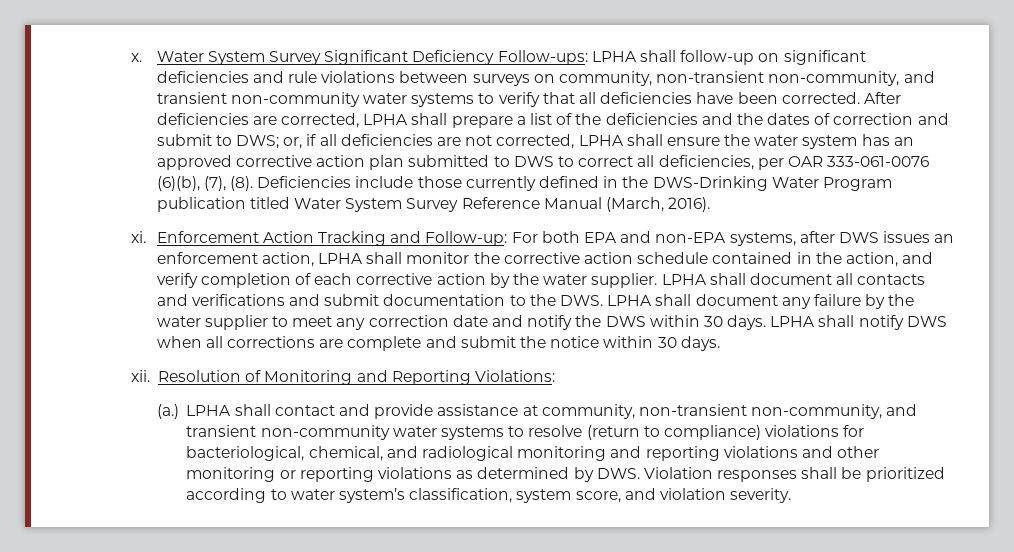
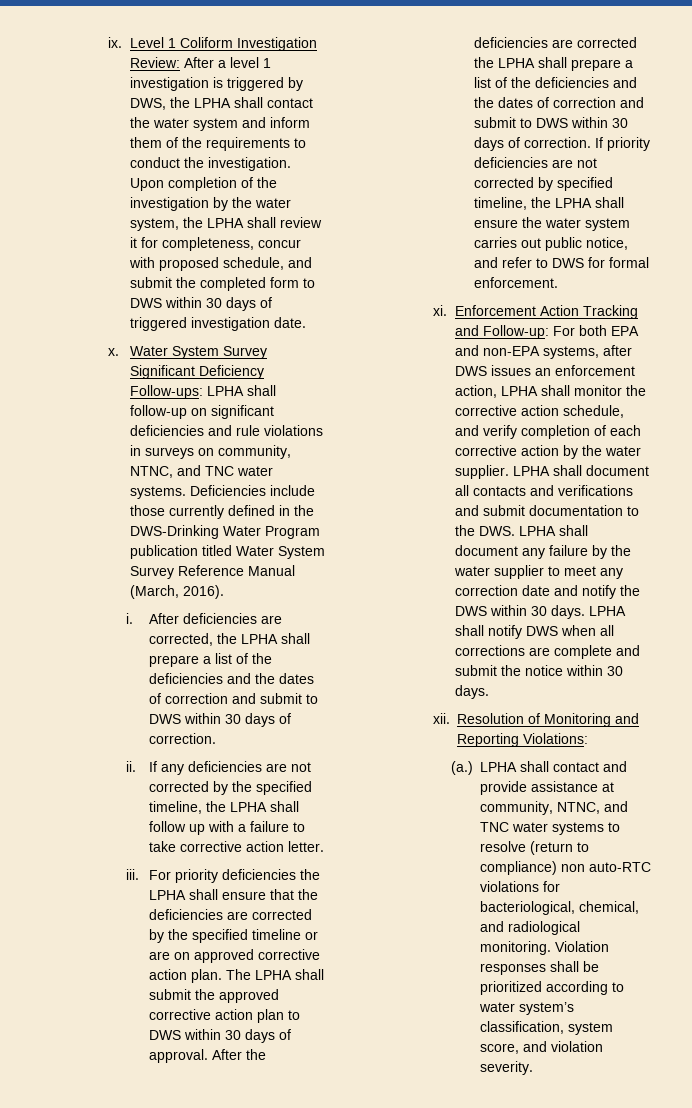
+ ix. Level 1 Coliform Investigation Review: After a level 1 investigation is triggered by DWS, the LPHA shall contact the water system and inform them of the requirements to conduct the investigation. Upon completion of the investigation by the water system, the LPHA shall review it for completeness, concur with proposed schedule, and submit the completed form to DWS within 30 days of triggered investigation date.
- Water System Survey Significant Deficiency Follow-ups: LPHA shall follow-up on significant deficiencies and rule violations between surveys on community, non-transient non-community, and transient non-community water systems to verify that all deficiencies have been corrected. After deficiencies are corrected, LPHA shall prepare a list of the deficiencies and the dates of correction and submit to DWS; or, if all deficiencies are not corrected, LPHA shall ensure the water system has an approved corrective action plan submitted to DWS to correct all deficiencies, per OAR 333-061-0076 (6)(b), (7), (8).
+ Water System Survey Significant Deficiency Follow-ups: LPHA shall follow-up on significant deficiencies and rule violations in surveys on community, NTNC, and TNC water systems.
+ i. After deficiencies are corrected, the LPHA shall prepare a list of the deficiencies and the dates of correction and submit to DWS within 30 days of correction.
+ ii. If any deficiencies are not corrected by the specified timeline, the LPHA shall follow up with a failure to take corrective action letter.
+ iii. For priority deficiencies the LPHA shall ensure that the deficiencies are corrected by the specified timeline or are on approved corrective action plan. The LPHA shall submit the approved corrective action plan to DWS within 30 days of approval. After the deficiencies are corrected the LPHA shall prepare a list of the deficiencies and the dates of correction and submit to DWS within 30 days of correction. If priority deficiencies are not corrected by specified timeline, the LPHA shall ensure the water system carries out public notice, and refer to DWS for formal enforcement.
- Enforcement Action Tracking and Follow-up: For both EPA and non-EPA systems, after DWS issues an enforcement action, LPHA shall monitor the corrective action schedule contained in the action, and verify completion of each corrective action by the water supplier.
+ Enforcement Action Tracking and Follow-up: For both EPA and non-EPA systems, after DWS issues an enforcement action, LPHA shall monitor the corrective action schedule, and verify completion of each corrective action by the water supplier.
- LPHA shall contact and provide assistance at community, non-transient non-community, and transient non-community water systems to resolve (return to compliance) violations for bacteriological, chemical, and radiological monitoring and reporting violations and other monitoring or reporting violations as determined by DWS. Violation responses shall be prioritized according to water system’s classification, system score, and violation severity.
+ LPHA shall contact and provide assistance at community, NTNC, and TNC water systems to resolve (return to compliance) non auto-RTC violations for bacteriological, chemical, and radiological monitoring. Violation responses shall be prioritized according to water system’s classification, system score, and violation severity.

